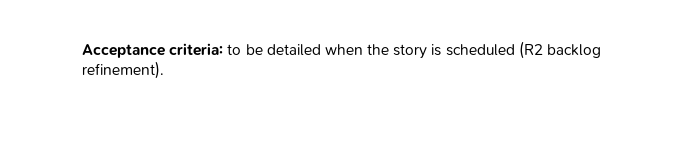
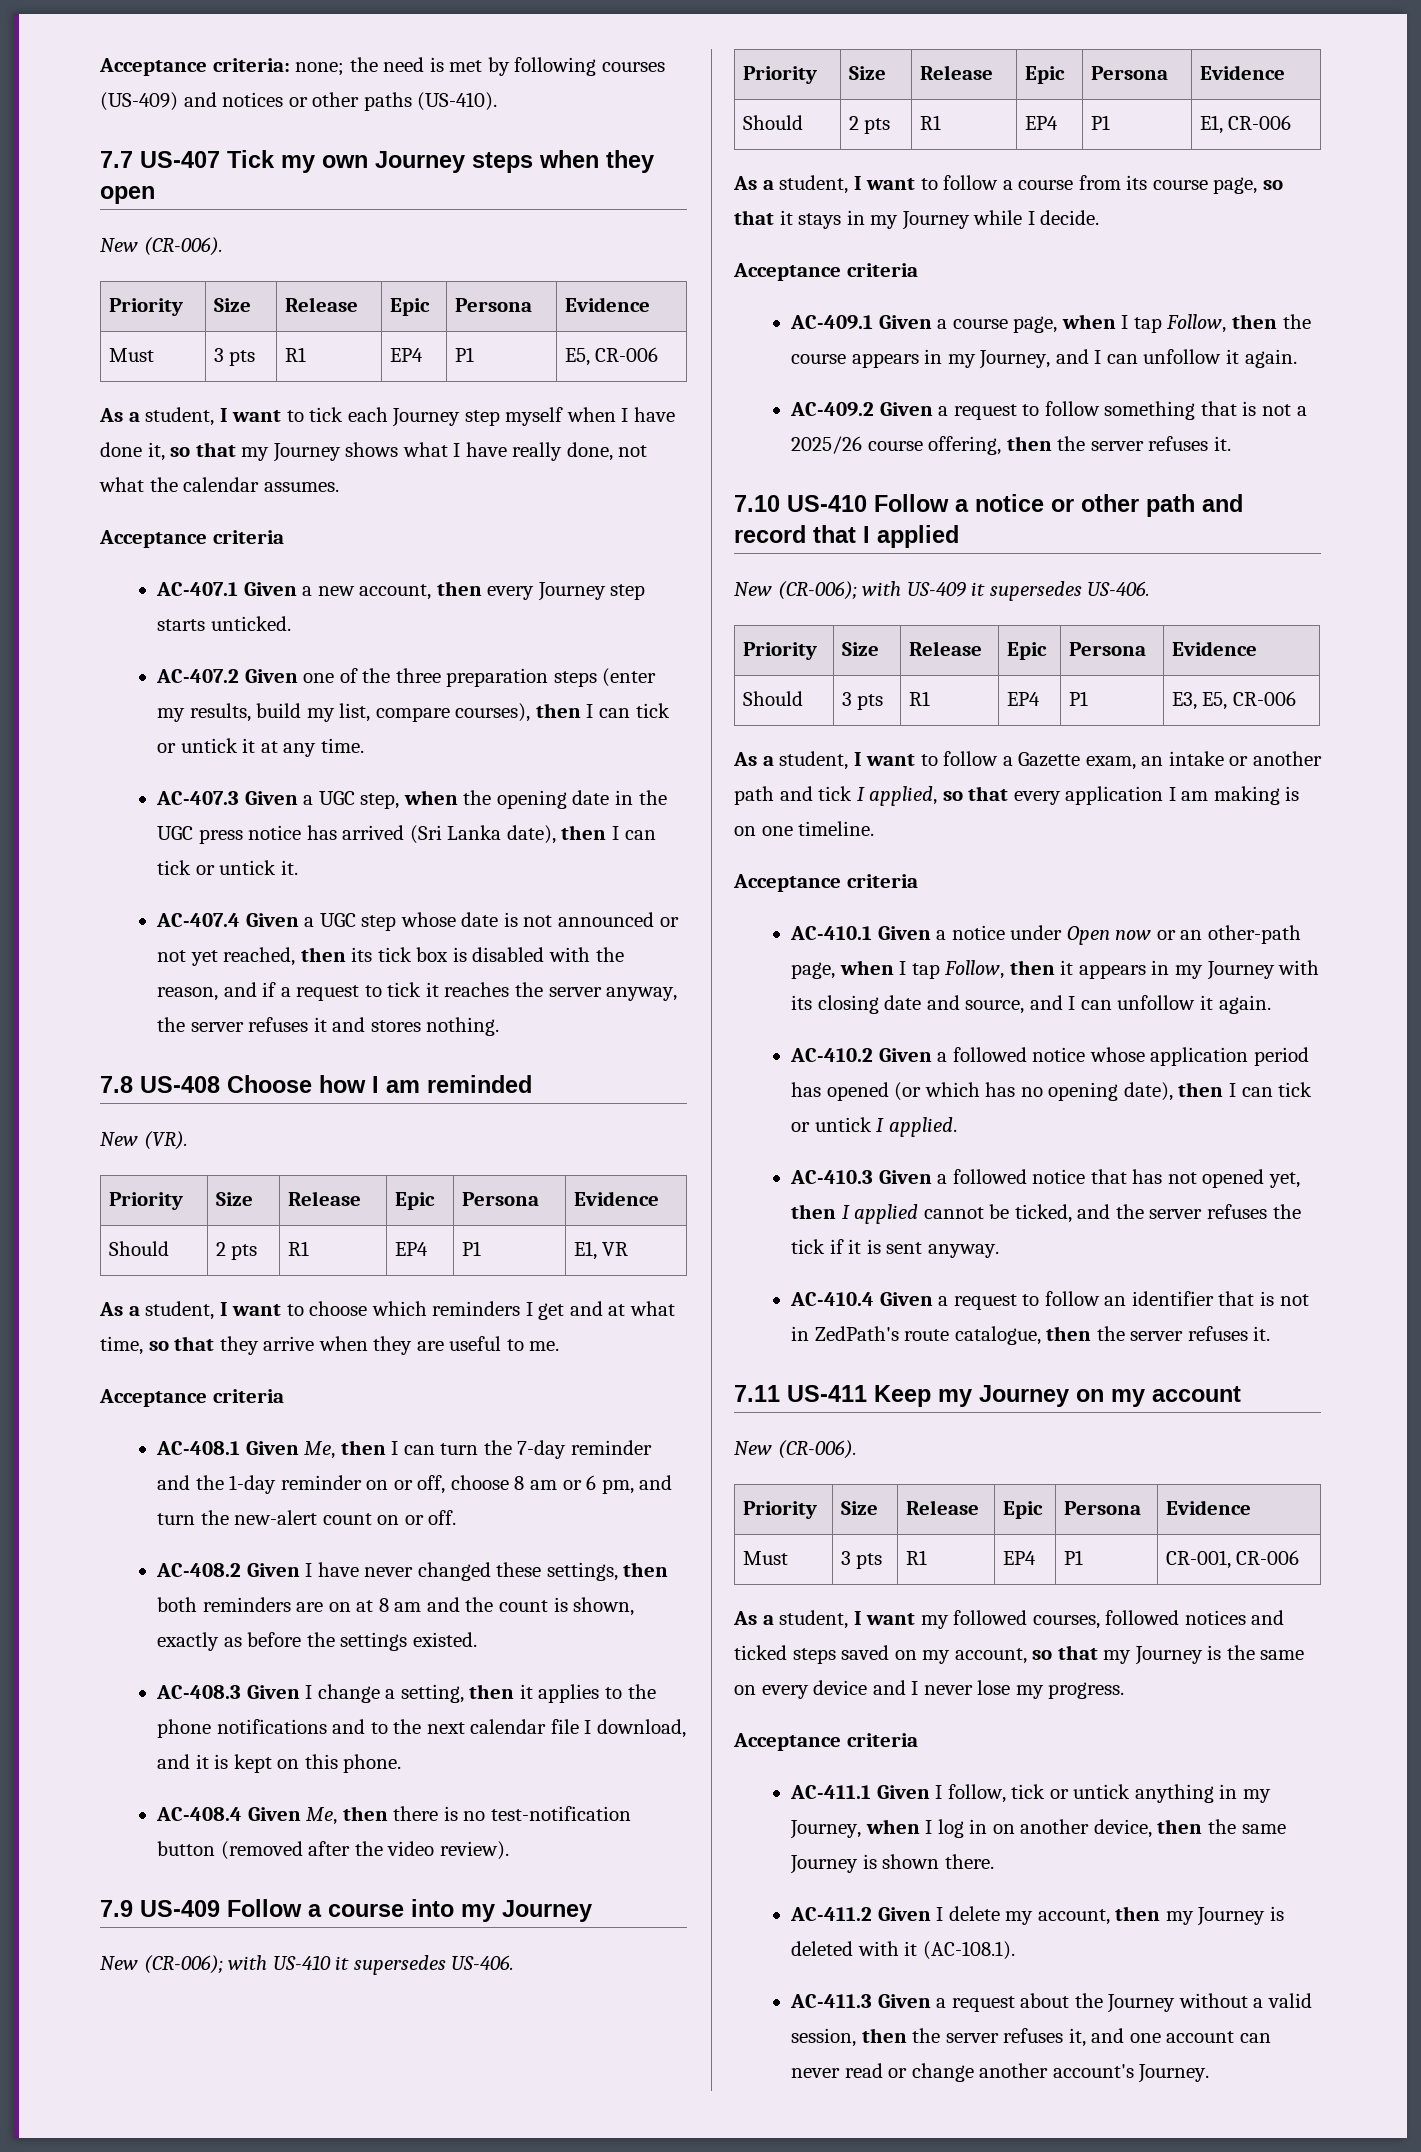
- Acceptance criteria: to be detailed when the story is scheduled (R2 backlog refinement).
+ Acceptance criteria: none; the need is met by following courses (US-409) and notices or other paths (US-410).
+ 7.7 US-407 Tick my own Journey steps when they open
+ New (CR-006).
+ Priority | Size | Release | Epic | Persona | Evidence
+ Must | 3 pts | R1 | EP4 | P1 | E5, CR-006
+ As a student, I want to tick each Journey step myself when I have done it, so that my Journey shows what I have really done, not what the calendar assumes.
+ Acceptance criteria
+ AC-407.1 Given a new account, then every Journey step starts unticked.
+ AC-407.2 Given one of the three preparation steps (enter my results, build my list, compare courses), then I can tick or untick it at any time.
+ AC-407.3 Given a UGC step, when the opening date in the UGC press notice has arrived (Sri Lanka date), then I can tick or untick it.
+ AC-407.4 Given a UGC step whose date is not announced or not yet reached, then its tick box is disabled with the reason, and if a request to tick it reaches the server anyway, the server refuses it and stores nothing.
+ 7.8 US-408 Choose how I am reminded
+ New (VR).
+ Priority | Size | Release | Epic | Persona | Evidence
+ Should | 2 pts | R1 | EP4 | P1 | E1, VR
+ As a student, I want to choose which reminders I get and at what time, so that they arrive when they are useful to me.
+ Acceptance criteria
+ AC-408.1 Given Me, then I can turn the 7-day reminder and the 1-day reminder on or off, choose 8 am or 6 pm, and turn the new-alert count on or off.
+ AC-408.2 Given I have never changed these settings, then both reminders are on at 8 am and the count is shown, exactly as before the settings existed.
+ AC-408.3 Given I change a setting, then it applies to the phone notifications and to the next calendar file I download, and it is kept on this phone.
+ AC-408.4 Given Me, then there is no test-notification button (removed after the video review).
+ 7.9 US-409 Follow a course into my Journey
+ New (CR-006); with US-410 it supersedes US-406.
+ Priority | Size | Release | Epic | Persona | Evidence
+ Should | 2 pts | R1 | EP4 | P1 | E1, CR-006
+ As a student, I want to follow a course from its course page, so that it stays in my Journey while I decide.
+ Acceptance criteria
+ AC-409.1 Given a course page, when I tap Follow, then the course appears in my Journey, and I can unfollow it again.
+ AC-409.2 Given a request to follow something that is not a 2025/26 course offering, then the server refuses it.
+ 7.10 US-410 Follow a notice or other path and record that I applied
+ New (CR-006); with US-409 it supersedes US-406.
+ Priority | Size | Release | Epic | Persona | Evidence
+ Should | 3 pts | R1 | EP4 | P1 | E3, E5, CR-006
+ As a student, I want to follow a Gazette exam, an intake or another path and tick I applied, so that every application I am making is on one timeline.
+ Acceptance criteria
+ AC-410.1 Given a notice under Open now or an other-path page, when I tap Follow, then it appears in my Journey with its closing date and source, and I can unfollow it again.
+ AC-410.2 Given a followed notice whose application period has opened (or which has no opening date), then I can tick or untick I applied.
+ AC-410.3 Given a followed notice that has not opened yet, then I applied cannot be ticked, and the server refuses the tick if it is sent anyway.
+ AC-410.4 Given a request to follow an identifier that is not in ZedPath's route catalogue, then the server refuses it.
+ 7.11 US-411 Keep my Journey on my account
+ New (CR-006).
+ Priority | Size | Release | Epic | Persona | Evidence
+ Must | 3 pts | R1 | EP4 | P1 | CR-001, CR-006
+ As a student, I want my followed courses, followed notices and ticked steps saved on my account, so that my Journey is the same on every device and I never lose my progress.
+ Acceptance criteria
+ AC-411.1 Given I follow, tick or untick anything in my Journey, when I log in on another device, then the same Journey is shown there.
+ AC-411.2 Given I delete my account, then my Journey is deleted with it (AC-108.1).
+ AC-411.3 Given a request about the Journey without a valid session, then the server refuses it, and one account can never read or change another account's Journey.

